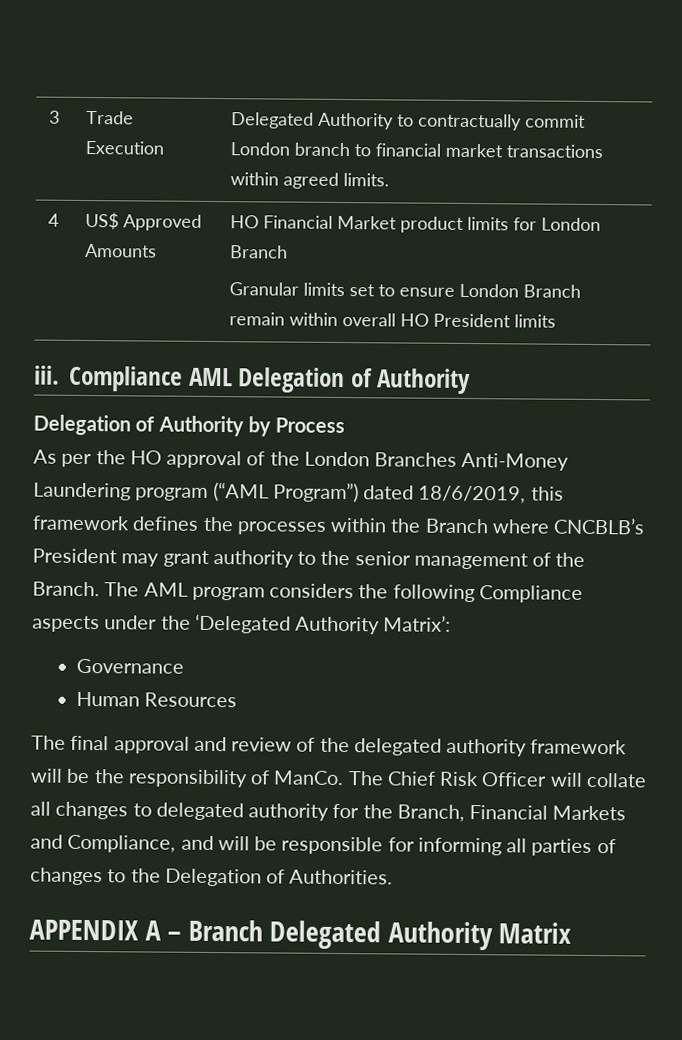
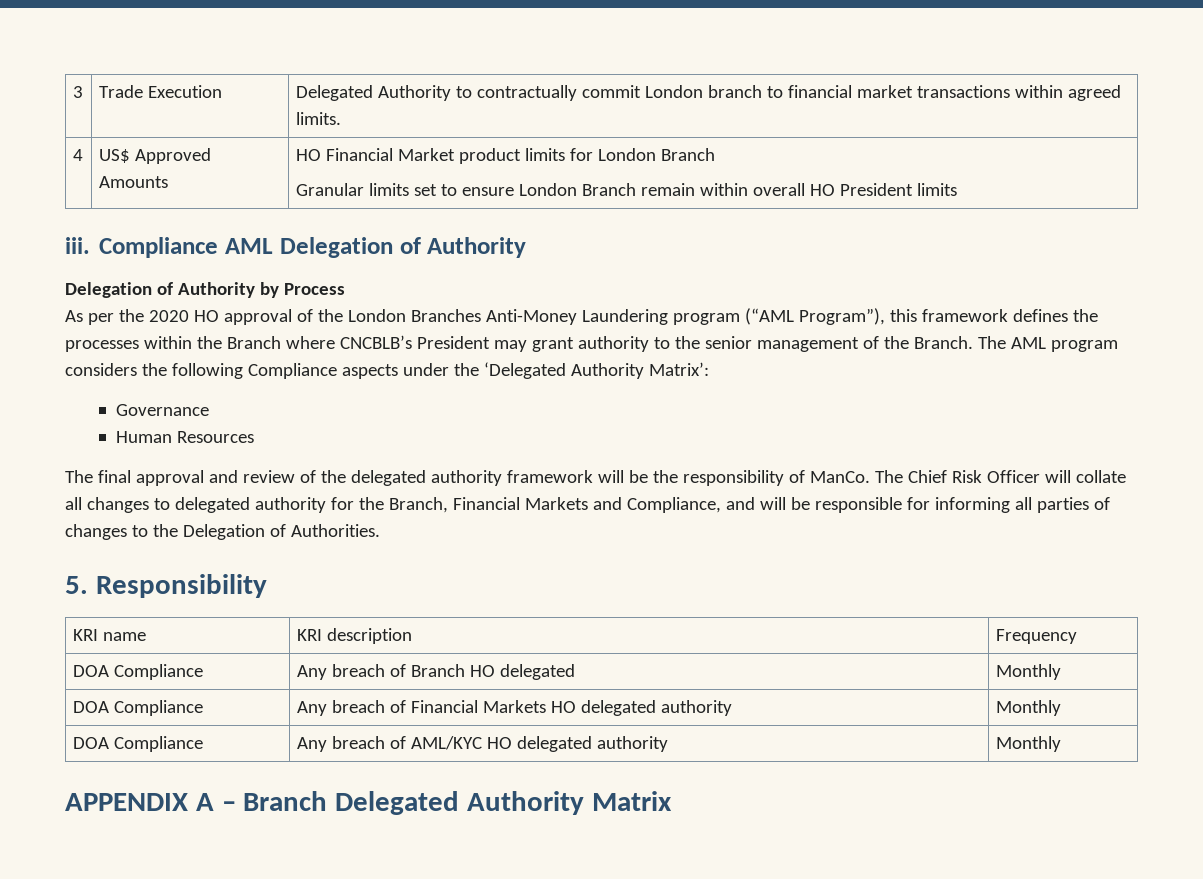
- As per the HO approval of the London Branches Anti-Money Laundering program (“AML Program”) dated 18/6/2019, this framework defines the processes within the Branch where CNCBLB’s President may grant authority to the senior management of the Branch.
+ As per the 2020 HO approval of the London Branches Anti-Money Laundering program (“AML Program”), this framework defines the processes within the Branch where CNCBLB’s President may grant authority to the senior management of the Branch.
+ 5. Responsibility
+ KRI name | KRI description | Frequency
+ DOA Compliance | Any breach of Branch HO delegated | Monthly
+ DOA Compliance | Any breach of Financial Markets HO delegated authority | Monthly
+ DOA Compliance | Any breach of AML/KYC HO delegated authority | Monthly

